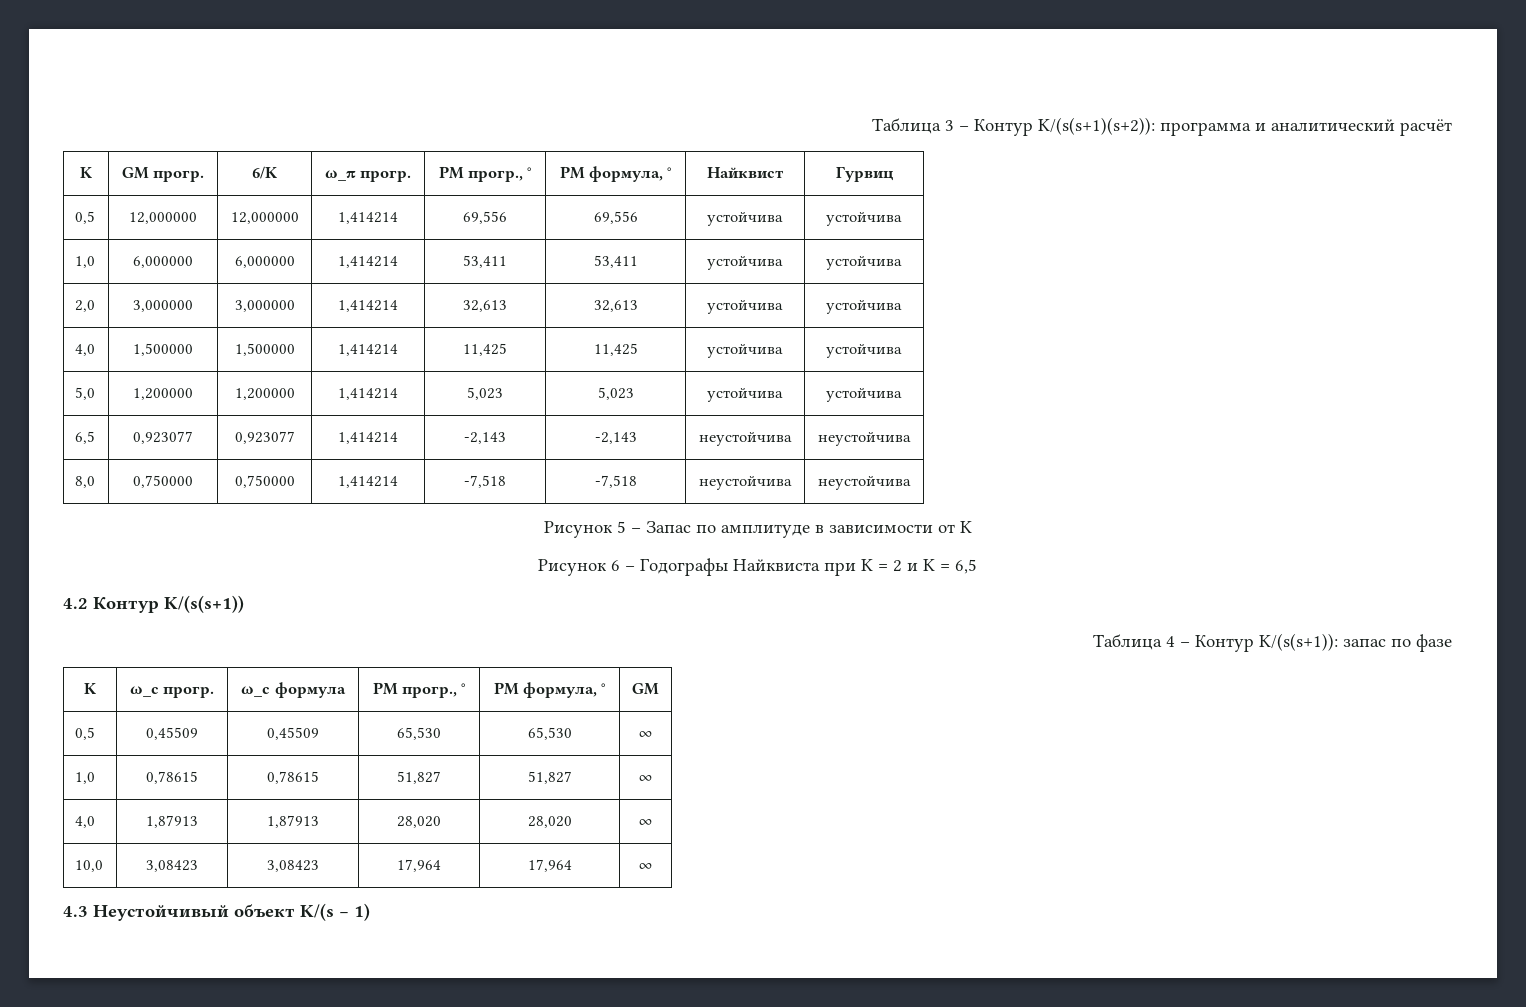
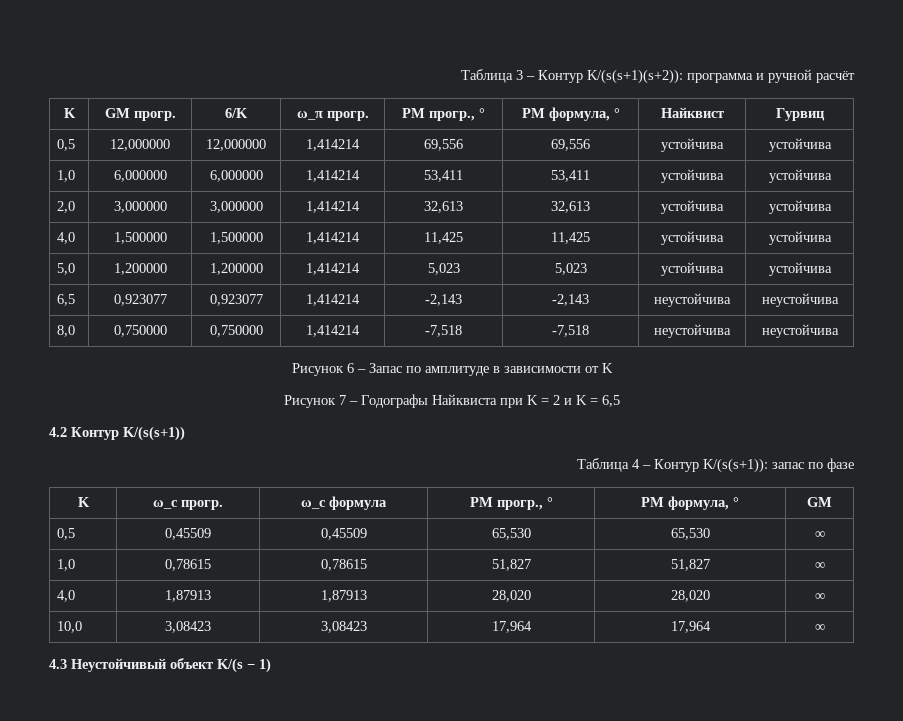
- Таблица 3 – Контур K/(s(s+1)(s+2)): программа и аналитический расчёт
+ Таблица 3 – Контур K/(s(s+1)(s+2)): программа и ручной расчёт
- Рисунок 5 – Запас по амплитуде в зависимости от K
+ Рисунок 6 – Запас по амплитуде в зависимости от K
- Рисунок 6 – Годографы Найквиста при K = 2 и K = 6,5
+ Рисунок 7 – Годографы Найквиста при K = 2 и K = 6,5

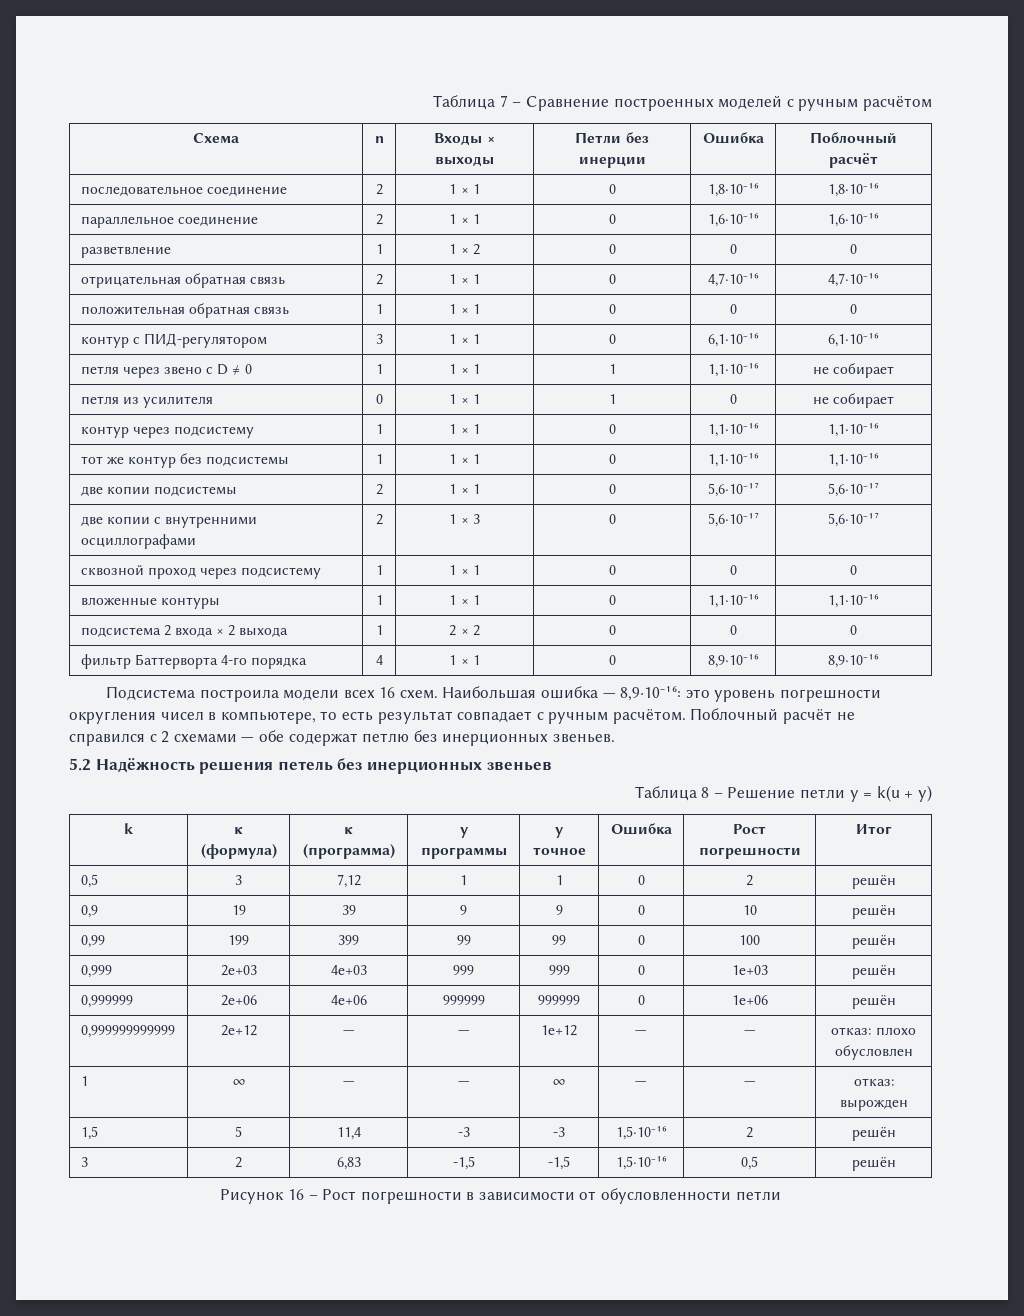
- Таблица 3 – Контур K/(s(s+1)(s+2)): программа и ручной расчёт
- K | GM прогр. | 6/K | ω_π прогр. | PM прогр., ° | PM формула, ° | Найквист | Гурвиц
- 0,5 | 12,000000 | 12,000000 | 1,414214 | 69,556 | 69,556 | устойчива | устойчива
- 1,0 | 6,000000 | 6,000000 | 1,414214 | 53,411 | 53,411 | устойчива | устойчива
- 2,0 | 3,000000 | 3,000000 | 1,414214 | 32,613 | 32,613 | устойчива | устойчива
- 4,0 | 1,500000 | 1,500000 | 1,414214 | 11,425 | 11,425 | устойчива | устойчива
- 5,0 | 1,200000 | 1,200000 | 1,414214 | 5,023 | 5,023 | устойчива | устойчива
- 6,5 | 0,923077 | 0,923077 | 1,414214 | -2,143 | -2,143 | неустойчива | неустойчива
- 8,0 | 0,750000 | 0,750000 | 1,414214 | -7,518 | -7,518 | неустойчива | неустойчива
- Рисунок 6 – Запас по амплитуде в зависимости от K
- Рисунок 7 – Годографы Найквиста при K = 2 и K = 6,5
- 4.2 Контур K/(s(s+1))
- Таблица 4 – Контур K/(s(s+1)): запас по фазе
- K | ω_с прогр. | ω_с формула | PM прогр., ° | PM формула, ° | GM
- 0,5 | 0,45509 | 0,45509 | 65,530 | 65,530 | ∞
- 1,0 | 0,78615 | 0,78615 | 51,827 | 51,827 | ∞
- 4,0 | 1,87913 | 1,87913 | 28,020 | 28,020 | ∞
- 10,0 | 3,08423 | 3,08423 | 17,964 | 17,964 | ∞
- 4.3 Неустойчивый объект K/(s − 1)
+ Таблица 7 – Сравнение построенных моделей с ручным расчётом
+ Схема | n | Входы × выходы | Петли без инерции | Ошибка | Поблочный расчёт
+ последовательное соединение | 2 | 1 × 1 | 0 | 1,8·10⁻¹⁶ | 1,8·10⁻¹⁶
+ параллельное соединение | 2 | 1 × 1 | 0 | 1,6·10⁻¹⁶ | 1,6·10⁻¹⁶
+ разветвление | 1 | 1 × 2 | 0 | 0 | 0
+ отрицательная обратная связь | 2 | 1 × 1 | 0 | 4,7·10⁻¹⁶ | 4,7·10⁻¹⁶
+ положительная обратная связь | 1 | 1 × 1 | 0 | 0 | 0
+ контур с ПИД-регулятором | 3 | 1 × 1 | 0 | 6,1·10⁻¹⁶ | 6,1·10⁻¹⁶
+ петля через звено с D ≠ 0 | 1 | 1 × 1 | 1 | 1,1·10⁻¹⁶ | не собирает
+ петля из усилителя | 0 | 1 × 1 | 1 | 0 | не собирает
+ контур через подсистему | 1 | 1 × 1 | 0 | 1,1·10⁻¹⁶ | 1,1·10⁻¹⁶
+ тот же контур без подсистемы | 1 | 1 × 1 | 0 | 1,1·10⁻¹⁶ | 1,1·10⁻¹⁶
+ две копии подсистемы | 2 | 1 × 1 | 0 | 5,6·10⁻¹⁷ | 5,6·10⁻¹⁷
+ две копии с внутренними осциллографами | 2 | 1 × 3 | 0 | 5,6·10⁻¹⁷ | 5,6·10⁻¹⁷
+ сквозной проход через подсистему | 1 | 1 × 1 | 0 | 0 | 0
+ вложенные контуры | 1 | 1 × 1 | 0 | 1,1·10⁻¹⁶ | 1,1·10⁻¹⁶
+ подсистема 2 входа × 2 выхода | 1 | 2 × 2 | 0 | 0 | 0
+ фильтр Баттерворта 4-го порядка | 4 | 1 × 1 | 0 | 8,9·10⁻¹⁶ | 8,9·10⁻¹⁶
+ Подсистема построила модели всех 16 схем. Наибольшая ошибка — 8,9·10⁻¹⁶: это уровень погрешности округления чисел в компьютере, то есть результат совпадает с ручным расчётом. Поблочный расчёт не справился с 2 схемами — обе содержат петлю без инерционных звеньев.
+ 5.2 Надёжность решения петель без инерционных звеньев
+ Таблица 8 – Решение петли y = k(u + y)
+ k | κ (формула) | κ (программа) | y программы | y точное | Ошибка | Рост погрешности | Итог
+ 0,5 | 3 | 7,12 | 1 | 1 | 0 | 2 | решён
+ 0,9 | 19 | 39 | 9 | 9 | 0 | 10 | решён
+ 0,99 | 199 | 399 | 99 | 99 | 0 | 100 | решён
+ 0,999 | 2e+03 | 4e+03 | 999 | 999 | 0 | 1e+03 | решён
+ 0,999999 | 2e+06 | 4e+06 | 999999 | 999999 | 0 | 1e+06 | решён
+ 0,999999999999 | 2e+12 | — | — | 1e+12 | — | — | отказ: плохо обусловлен
+ 1 | ∞ | — | — | ∞ | — | — | отказ: вырожден
+ 1,5 | 5 | 11,4 | -3 | -3 | 1,5·10⁻¹⁶ | 2 | решён
+ 3 | 2 | 6,83 | -1,5 | -1,5 | 1,5·10⁻¹⁶ | 0,5 | решён
+ Рисунок 16 – Рост погрешности в зависимости от обусловленности петли

